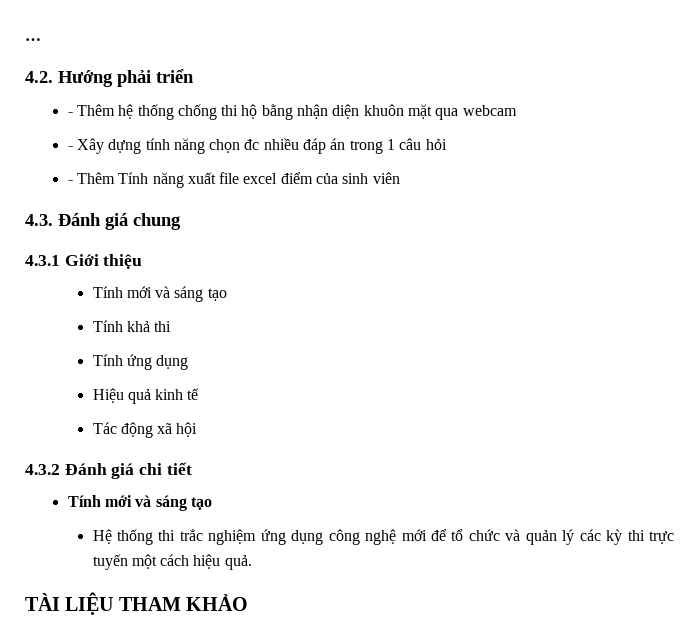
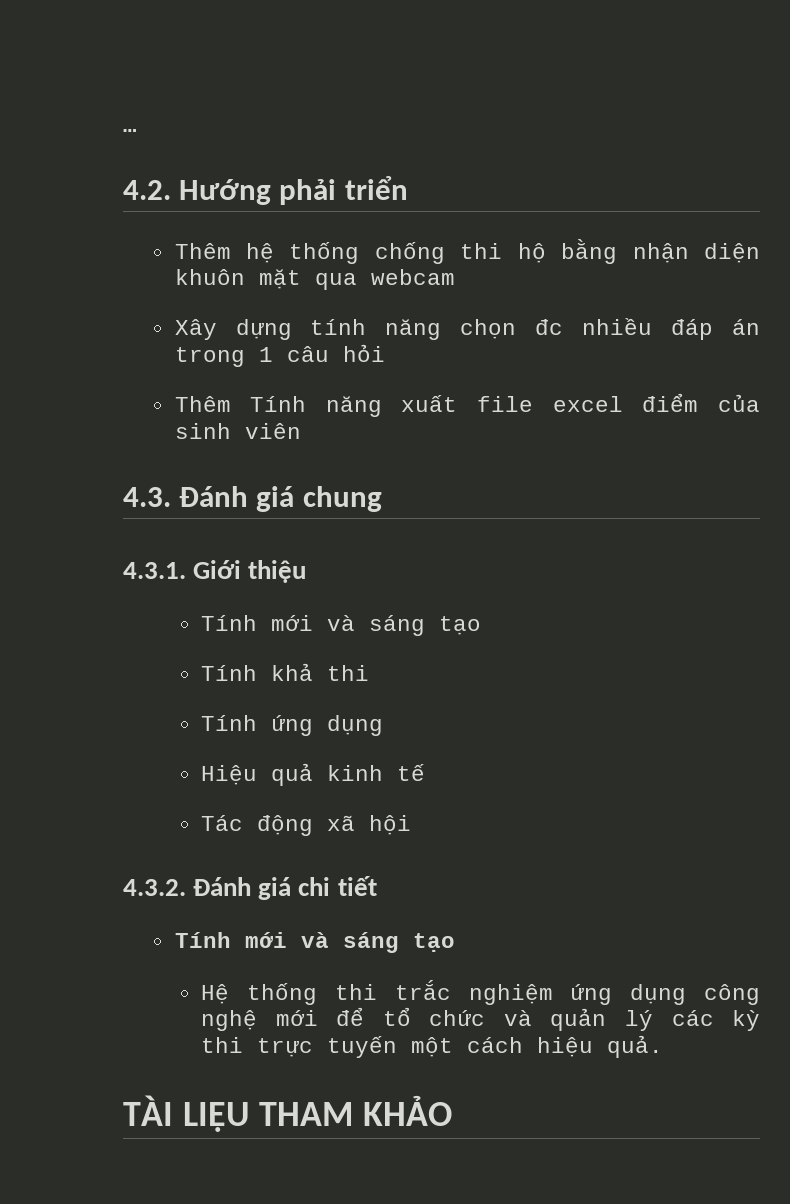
- - Thêm hệ thống chống thi hộ bằng nhận diện khuôn mặt qua webcam
+ Thêm hệ thống chống thi hộ bằng nhận diện khuôn mặt qua webcam
- - Xây dựng tính năng chọn đc nhiều đáp án trong 1 câu hỏi
+ Xây dựng tính năng chọn đc nhiều đáp án trong 1 câu hỏi
- - Thêm Tính năng xuất file excel điểm của sinh viên
+ Thêm Tính năng xuất file excel điểm của sinh viên
- 4.3.1 Giới thiệu
+ 4.3.1. Giới thiệu
- 4.3.2 Đánh giá chi tiết
+ 4.3.2. Đánh giá chi tiết

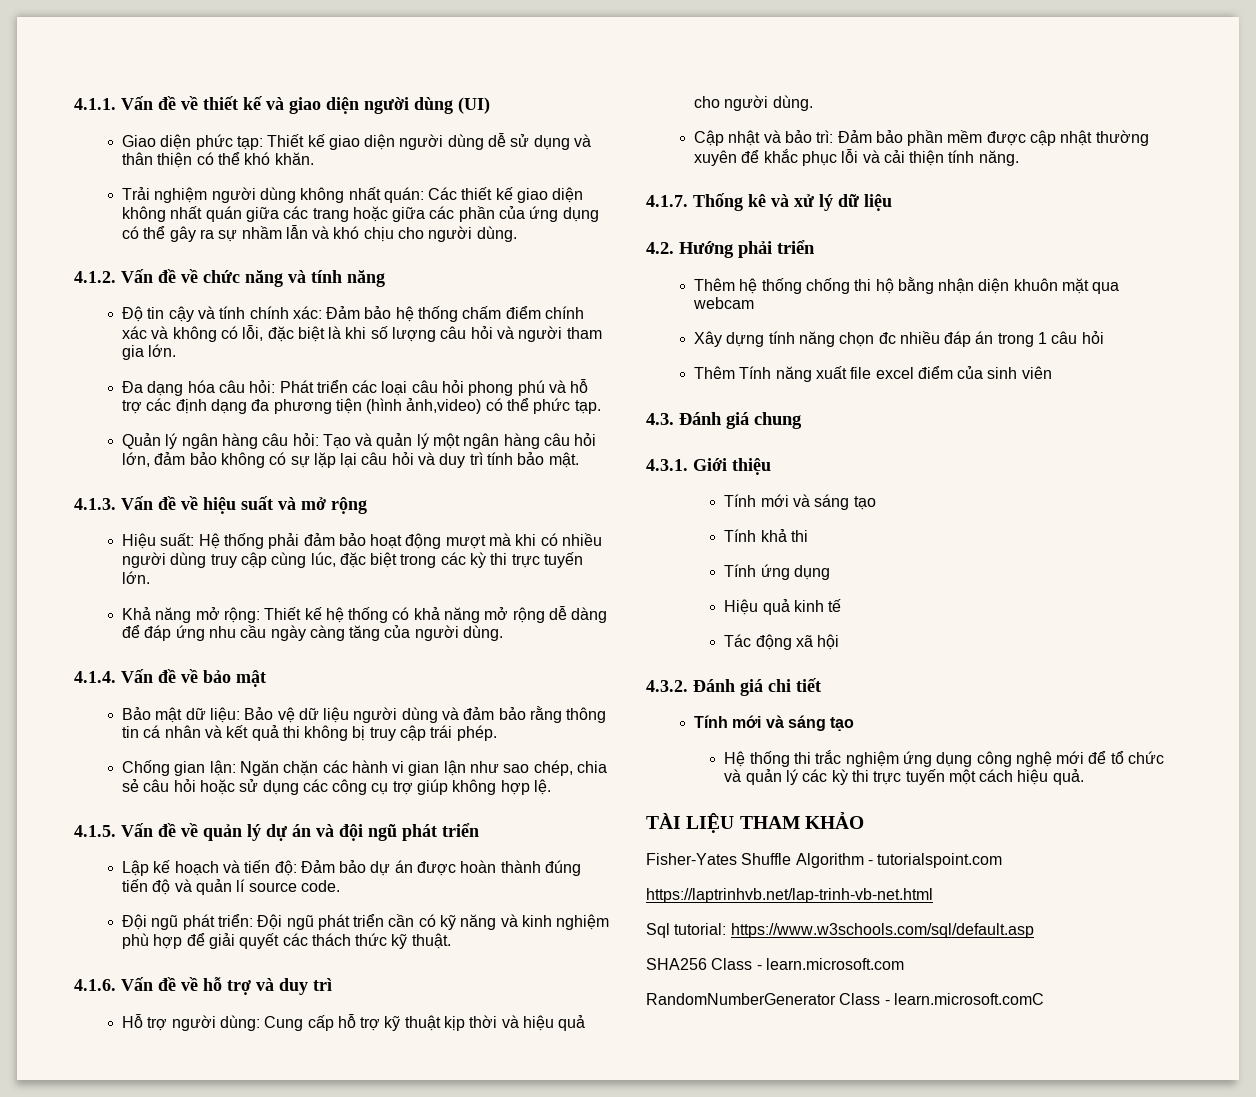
- …
+ 4.1.1. Vấn đề về thiết kế và giao diện người dùng (UI)
+ Giao diện phức tạp: Thiết kế giao diện người dùng dễ sử dụng và thân thiện có thể khó khăn.
+ Trải nghiệm người dùng không nhất quán: Các thiết kế giao diện không nhất quán giữa các trang hoặc giữa các phần của ứng dụng có thể gây ra sự nhầm lẫn và khó chịu cho người dùng.
+ 4.1.2. Vấn đề về chức năng và tính năng
+ Độ tin cậy và tính chính xác: Đảm bảo hệ thống chấm điểm chính xác và không có lỗi, đặc biệt là khi số lượng câu hỏi và người tham gia lớn.
+ Đa dạng hóa câu hỏi: Phát triển các loại câu hỏi phong phú và hỗ trợ các định dạng đa phương tiện (hình ảnh,video) có thể phức tạp.
+ Quản lý ngân hàng câu hỏi: Tạo và quản lý một ngân hàng câu hỏi lớn, đảm bảo không có sự lặp lại câu hỏi và duy trì tính bảo mật.
+ 4.1.3. Vấn đề về hiệu suất và mở rộng
+ Hiệu suất: Hệ thống phải đảm bảo hoạt động mượt mà khi có nhiều người dùng truy cập cùng lúc, đặc biệt trong các kỳ thi trực tuyến lớn.
+ Khả năng mở rộng: Thiết kế hệ thống có khả năng mở rộng dễ dàng để đáp ứng nhu cầu ngày càng tăng của người dùng.
+ 4.1.4. Vấn đề về bảo mật
+ Bảo mật dữ liệu: Bảo vệ dữ liệu người dùng và đảm bảo rằng thông tin cá nhân và kết quả thi không bị truy cập trái phép.
+ Chống gian lận: Ngăn chặn các hành vi gian lận như sao chép, chia sẻ câu hỏi hoặc sử dụng các công cụ trợ giúp không hợp lệ.
+ 4.1.5. Vấn đề về quản lý dự án và đội ngũ phát triển
+ Lập kế hoạch và tiến độ: Đảm bảo dự án được hoàn thành đúng tiến độ và quản lí source code.
+ Đội ngũ phát triển: Đội ngũ phát triển cần có kỹ năng và kinh nghiệm phù hợp để giải quyết các thách thức kỹ thuật.
+ 4.1.6. Vấn đề về hỗ trợ và duy trì
+ Hỗ trợ người dùng: Cung cấp hỗ trợ kỹ thuật kịp thời và hiệu quả cho người dùng.
+ Cập nhật và bảo trì: Đảm bảo phần mềm được cập nhật thường xuyên để khắc phục lỗi và cải thiện tính năng.
+ 4.1.7. Thống kê và xử lý dữ liệu
+ Fisher-Yates Shuffle Algorithm - tutorialspoint.com
+ https://laptrinhvb.net/lap-trinh-vb-net.html
+ Sql tutorial: https://www.w3schools.com/sql/default.asp
+ SHA256 Class - learn.microsoft.com
+ RandomNumberGenerator Class - learn.microsoft.comC

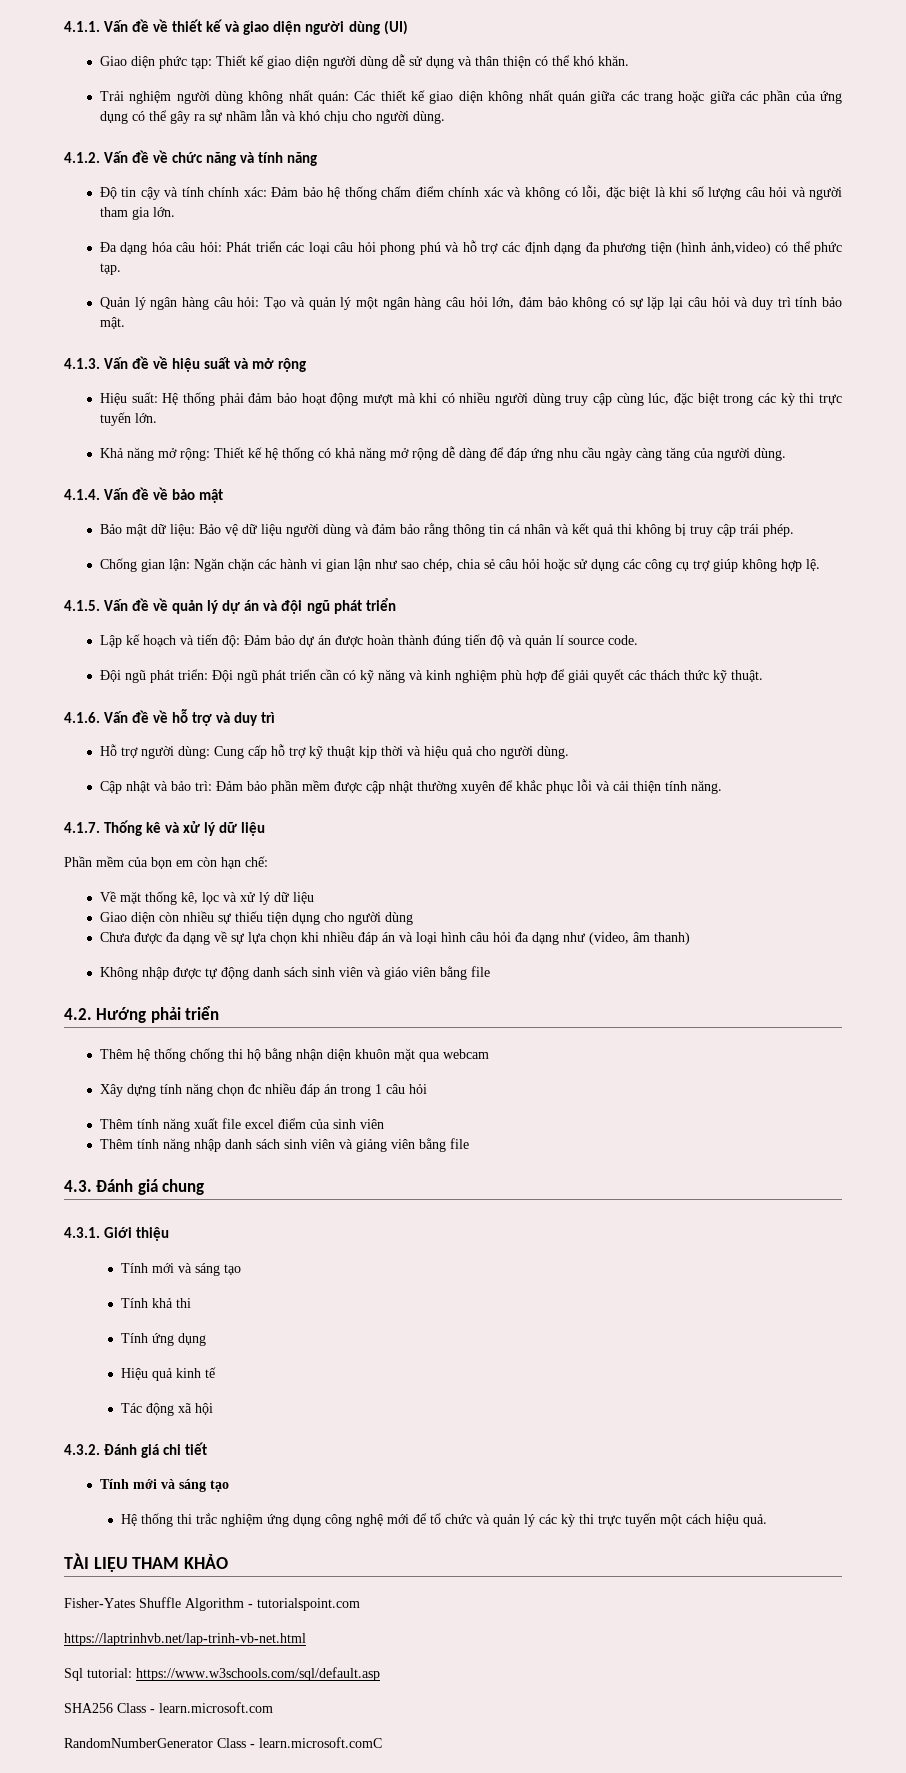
+ Phần mềm của bọn em còn hạn chế:
+ Về mặt thống kê, lọc và xử lý dữ liệu
+ Giao diện còn nhiều sự thiếu tiện dụng cho người dùng
+ Chưa được đa dạng về sự lựa chọn khi nhiều đáp án và loại hình câu hỏi đa dạng như (video, âm thanh)
+ Không nhập được tự động danh sách sinh viên và giáo viên bằng file
- Thêm Tính năng xuất file excel điểm của sinh viên
+ Thêm tính năng xuất file excel điểm của sinh viên
+ Thêm tính năng nhập danh sách sinh viên và giảng viên bằng file

